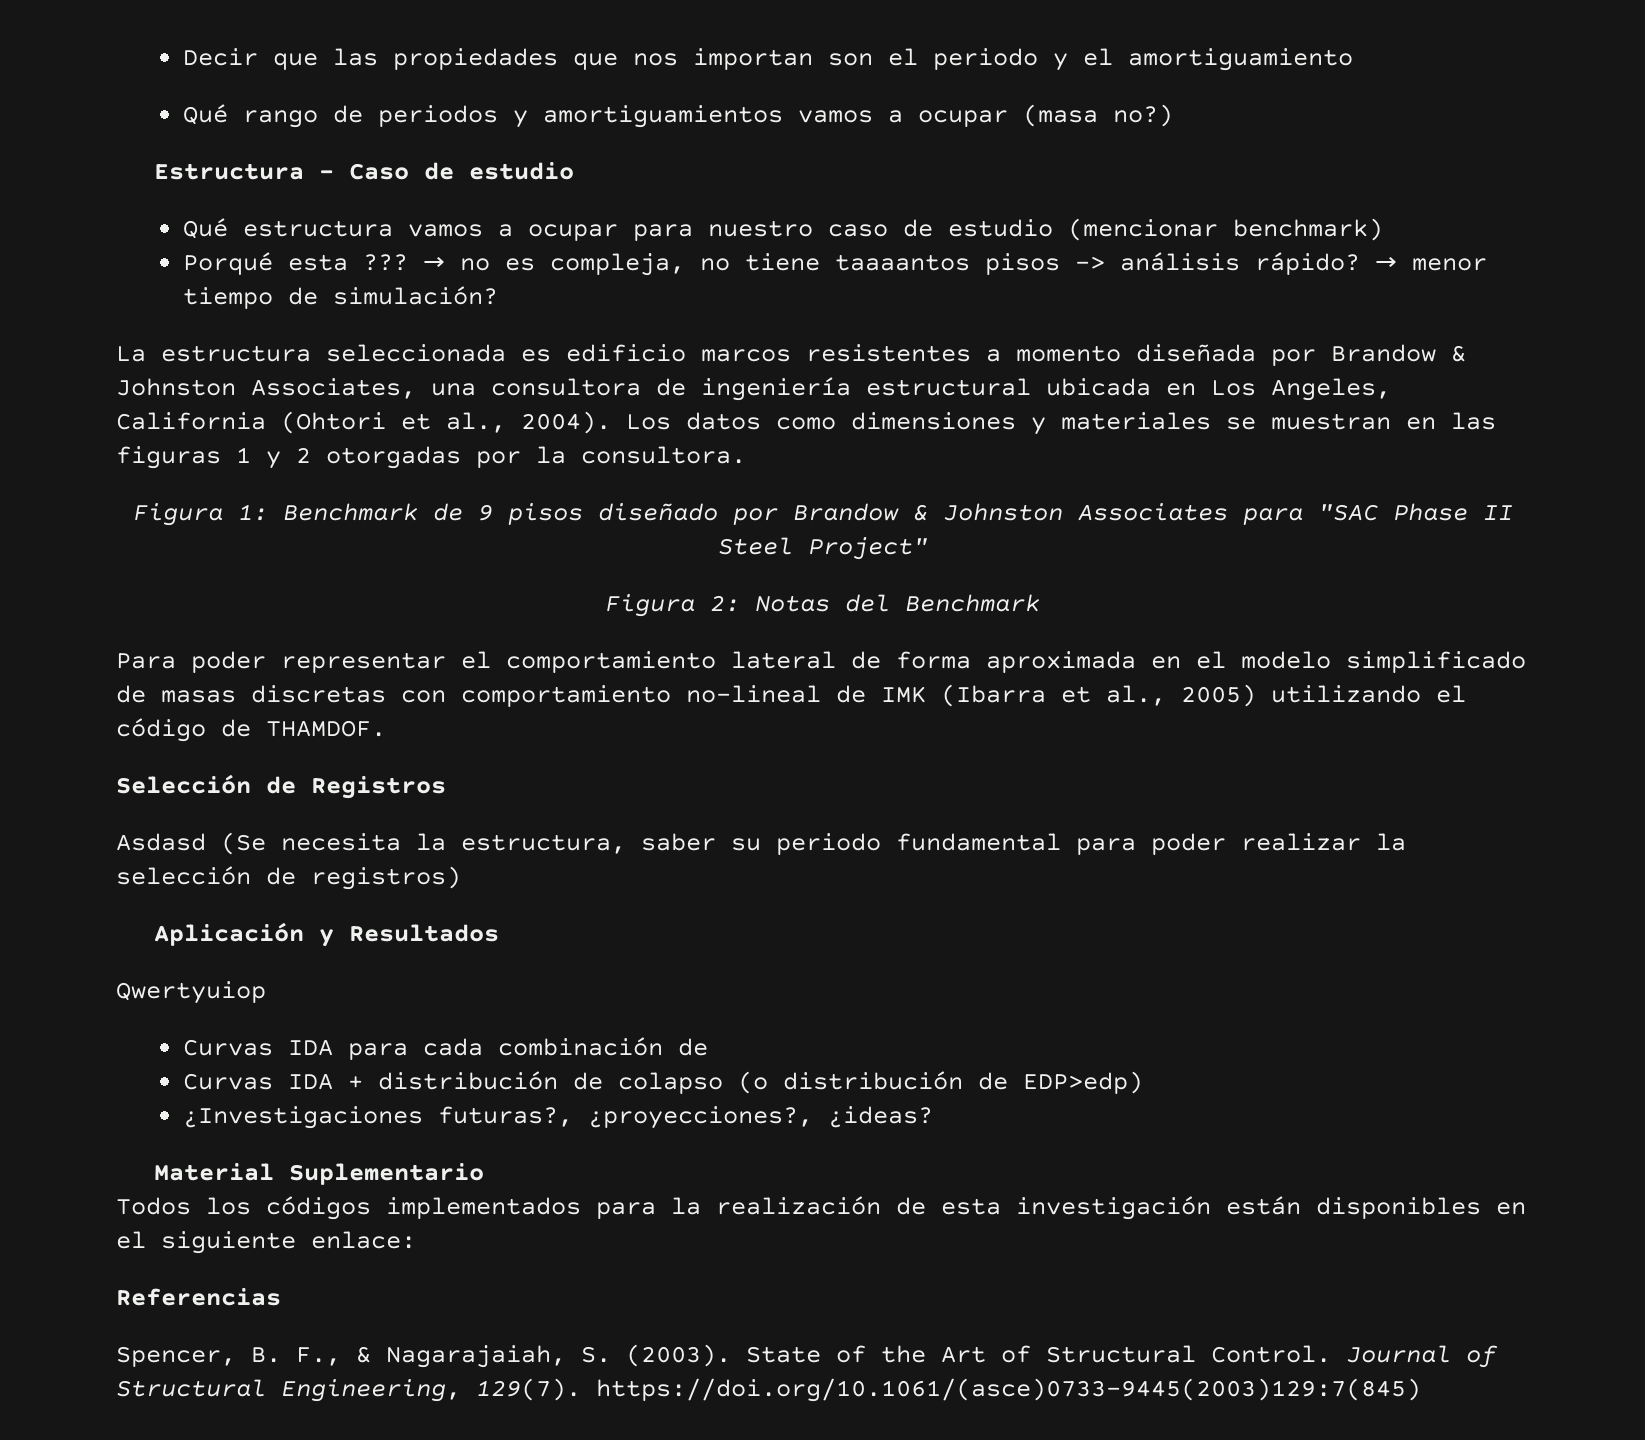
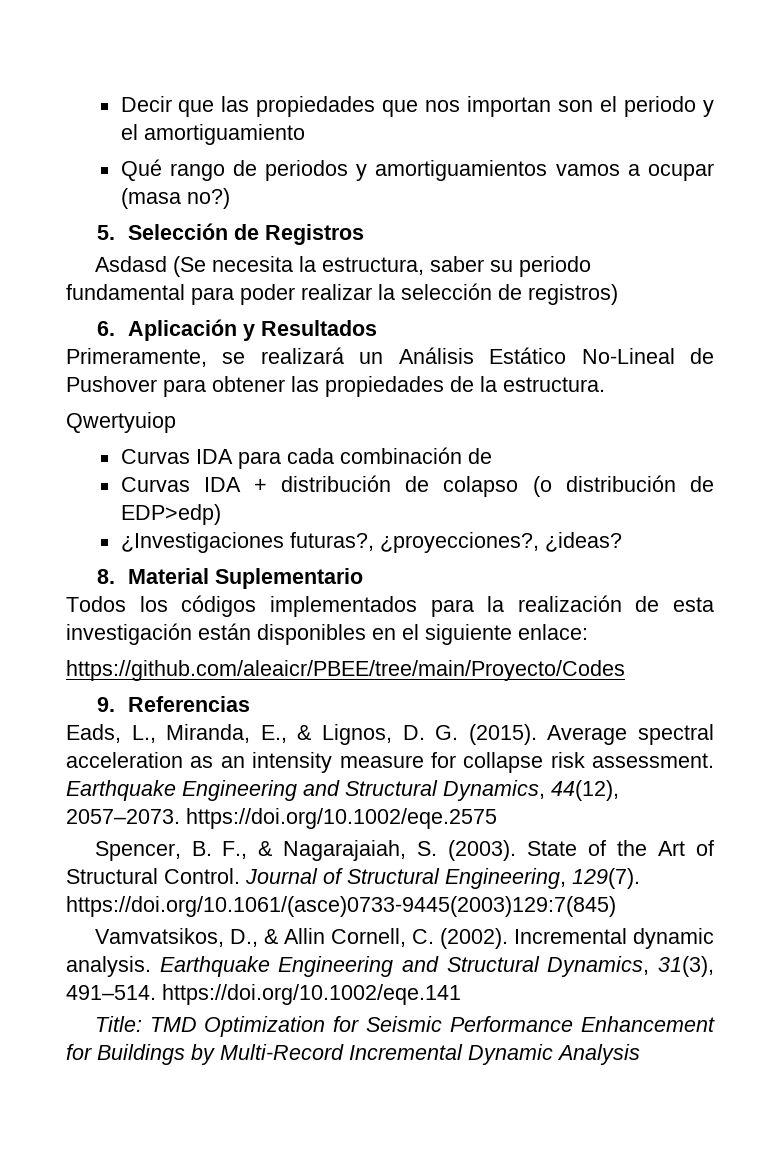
- Estructura – Caso de estudio
- Qué estructura vamos a ocupar para nuestro caso de estudio (mencionar benchmark)
- Porqué esta ??? → no es compleja, no tiene taaaantos pisos -> análisis rápido? → menor tiempo de simulación?
- La estructura seleccionada es edificio marcos resistentes a momento diseñada por Brandow & Johnston Associates, una consultora de ingeniería estructural ubicada en Los Angeles, California (Ohtori et al., 2004). Los datos como dimensiones y materiales se muestran en las figuras 1 y 2 otorgadas por la consultora.
- Figura 1: Benchmark de 9 pisos diseñado por Brandow & Johnston Associates para "SAC Phase II Steel Project"
- Figura 2: Notas del Benchmark
- Para poder representar el comportamiento lateral de forma aproximada en el modelo simplificado de masas discretas con comportamiento no-lineal de IMK (Ibarra et al., 2005) utilizando el código de THAMDOF.
- Selección de Registros
+ 5. Selección de Registros
- Aplicación y Resultados
+ 6. Aplicación y Resultados
+ Primeramente, se realizará un Análisis Estático No-Lineal de Pushover para obtener las propiedades de la estructura.
- Material Suplementario
+ 8. Material Suplementario
- Referencias
+ https://github.com/aleaicr/PBEE/tree/main/Proyecto/Codes
+ 9. Referencias
+ Eads, L., Miranda, E., & Lignos, D. G. (2015). Average spectral acceleration as an intensity measure for collapse risk assessment. Earthquake Engineering and Structural Dynamics, 44(12), 2057–2073. https://doi.org/10.1002/eqe.2575
+ Vamvatsikos, D., & Allin Cornell, C. (2002). Incremental dynamic analysis. Earthquake Engineering and Structural Dynamics, 31(3), 491–514. https://doi.org/10.1002/eqe.141
+ Title: TMD Optimization for Seismic Performance Enhancement for Buildings by Multi-Record Incremental Dynamic Analysis

